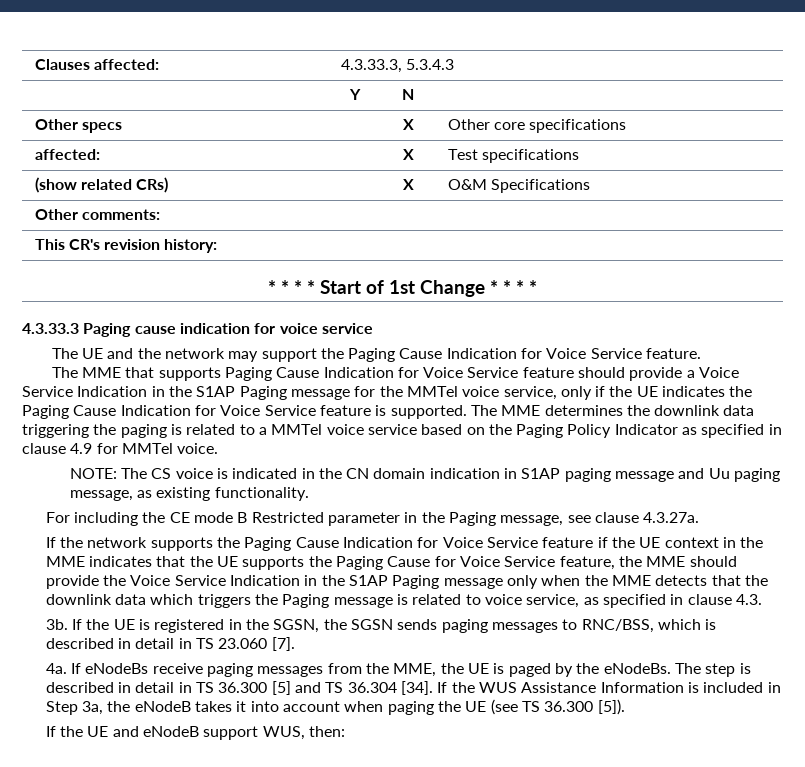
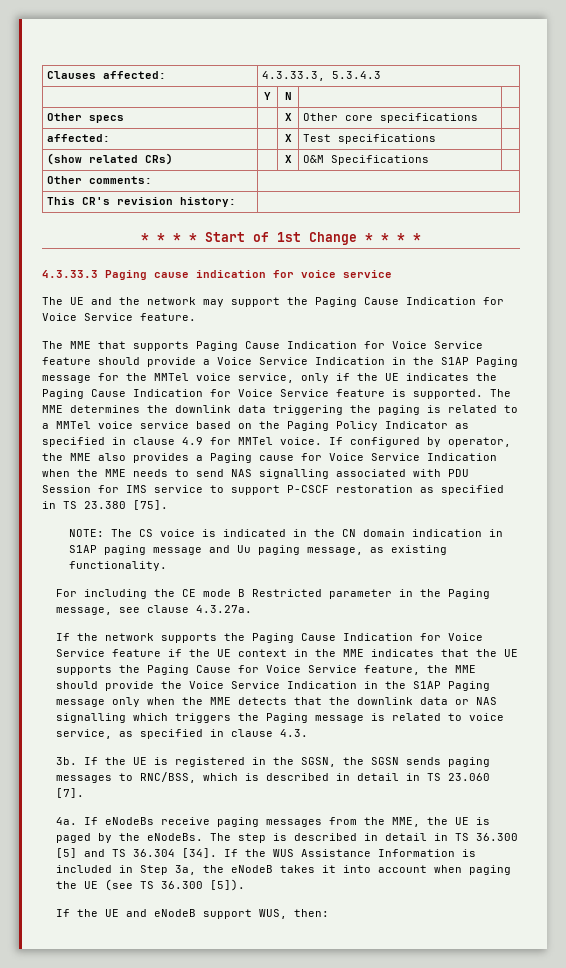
+ If configured by operator, the MME also provides a Paging cause for Voice Service Indication when the MME needs to send NAS signalling associated with PDU Session for IMS service to support P-CSCF restoration as specified in TS 23.380 [75].
- If the network supports the Paging Cause Indication for Voice Service feature if the UE context in the MME indicates that the UE supports the Paging Cause for Voice Service feature, the MME should provide the Voice Service Indication in the S1AP Paging message only when the MME detects that the downlink data which triggers the Paging message is related to voice service, as specified in clause 4.3.
+ If the network supports the Paging Cause Indication for Voice Service feature if the UE context in the MME indicates that the UE supports the Paging Cause for Voice Service feature, the MME should provide the Voice Service Indication in the S1AP Paging message only when the MME detects that the downlink data or NAS signalling which triggers the Paging message is related to voice service, as specified in clause 4.3.

